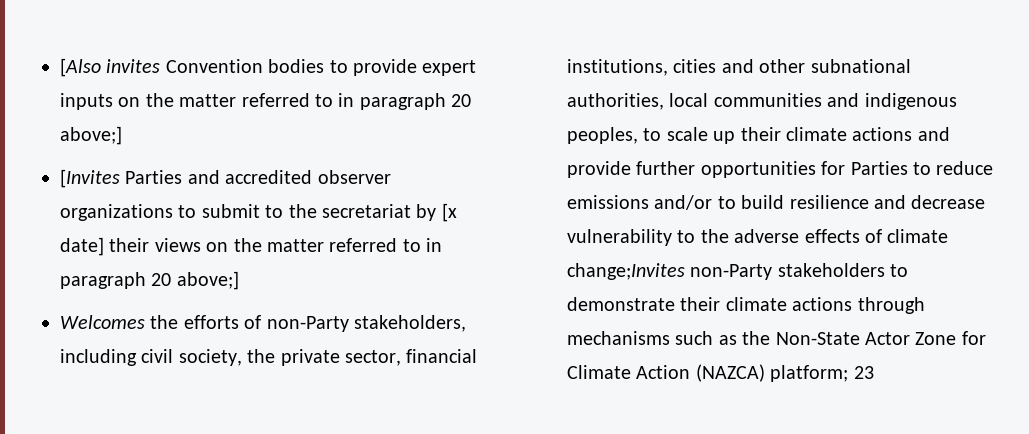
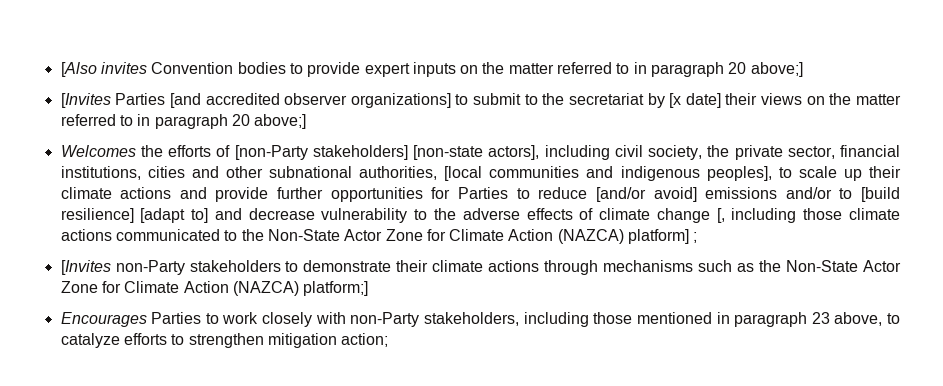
- [Invites Parties and accredited observer organizations to submit to the secretariat by [x date] their views on the matter referred to in paragraph 20 above;]
+ [Invites Parties [and accredited observer organizations] to submit to the secretariat by [x date] their views on the matter referred to in paragraph 20 above;]
- Welcomes the efforts of non-Party stakeholders, including civil society, the private sector, financial institutions, cities and other subnational authorities, local communities and indigenous peoples, to scale up their climate actions and provide further opportunities for Parties to reduce emissions and/or to build resilience and decrease vulnerability to the adverse effects of climate change;Invites non-Party stakeholders to demonstrate their climate actions through mechanisms such as the Non-State Actor Zone for Climate Action (NAZCA) platform; 23
+ Welcomes the efforts of [non-Party stakeholders] [non-state actors], including civil society, the private sector, financial institutions, cities and other subnational authorities, [local communities and indigenous peoples], to scale up their climate actions and provide further opportunities for Parties to reduce [and/or avoid] emissions and/or to [build resilience] [adapt to] and decrease vulnerability to the adverse effects of climate change [, including those climate actions communicated to the Non-State Actor Zone for Climate Action (NAZCA) platform] ;
+ [Invites non-Party stakeholders to demonstrate their climate actions through mechanisms such as the Non-State Actor Zone for Climate Action (NAZCA) platform;]
+ Encourages Parties to work closely with non-Party stakeholders, including those mentioned in paragraph 23 above, to catalyze efforts to strengthen mitigation action;

